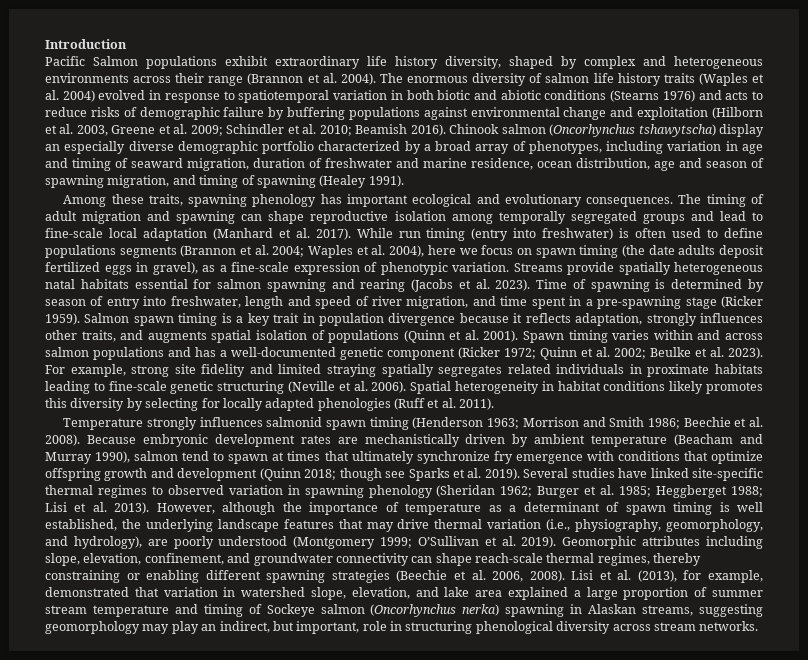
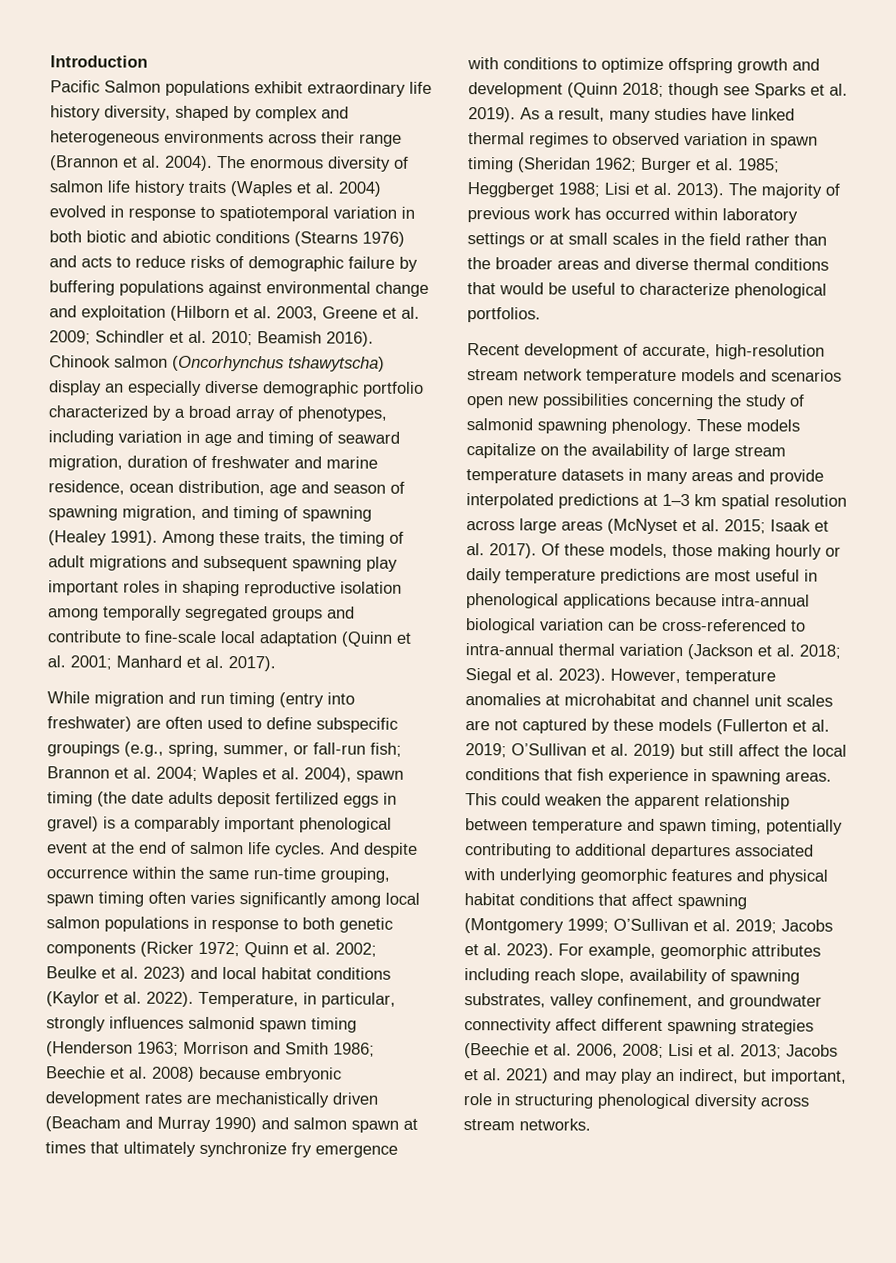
- Chinook salmon (Oncorhynchus tshawytscha) display an especially diverse demographic portfolio characterized by a broad array of phenotypes, including variation in age and timing of seaward migration, duration of freshwater and marine residence, ocean distribution, age and season of spawning migration, and timing of spawning (Healey 1991).
- Among these traits, spawning phenology has important ecological and evolutionary consequences. The timing of adult migration and spawning can shape reproductive isolation among temporally segregated groups and lead to fine-scale local adaptation (Manhard et al. 2017). While run timing (entry into freshwater) is often used to define populations segments (Brannon et al. 2004;
+ Chinook salmon (Oncorhynchus tshawytscha) display an especially diverse demographic portfolio characterized by a broad array of phenotypes, including variation in age and timing of seaward migration, duration of freshwater and marine residence, ocean distribution, age and season of spawning migration, and timing of spawning (Healey 1991). Among these traits, the timing of adult migrations and subsequent spawning play important roles in shaping reproductive isolation among temporally segregated groups and contribute to fine-scale local adaptation (Quinn et al. 2001; Manhard et al. 2017).
+ While migration and run timing (entry into freshwater) are often used to define subspecific groupings (e.g., spring, summer, or fall-run fish; Brannon et al. 2004;
- Waples et al. 2004), here we focus on spawn timing (the date adults deposit fertilized eggs in gravel), as a fine-scale expression of phenotypic variation. Streams provide spatially heterogeneous natal habitats essential for salmon spawning and rearing (Jacobs et al. 2023). Time of spawning is determined by season of entry into freshwater, length and speed of river migration, and time spent in a pre-spawning stage (Ricker 1959). Salmon spawn timing is a key trait in population divergence because it reflects adaptation, strongly influences other traits, and augments spatial isolation of populations (Quinn et al. 2001). Spawn timing varies within and across salmon populations and has a well-documented genetic component (Ricker 1972;
+ Waples et al. 2004), spawn timing (the date adults deposit fertilized eggs in gravel) is a comparably important phenological event at the end of salmon life cycles. And despite occurrence within the same run-time grouping, spawn timing often varies significantly among local salmon populations in response to both genetic components (Ricker 1972;
- Beulke et al. 2023). For example, strong site fidelity and limited straying spatially segregates related individuals in proximate habitats leading to fine-scale genetic structuring (Neville et al. 2006). Spatial heterogeneity in habitat conditions likely promotes this diversity by selecting for locally adapted phenologies (Ruff et al. 2011).
- Temperature strongly influences salmonid spawn timing (Henderson 1963;
+ Beulke et al. 2023) and local habitat conditions (Kaylor et al. 2022). Temperature, in particular, strongly influences salmonid spawn timing (Henderson 1963;
- Beechie et al. 2008). Because embryonic development rates are mechanistically driven by ambient temperature (Beacham and Murray 1990), salmon tend to spawn at times that ultimately synchronize fry emergence with conditions that optimize offspring growth and development (Quinn 2018;
+ Beechie et al. 2008) because embryonic development rates are mechanistically driven (Beacham and Murray 1990) and salmon spawn at times that ultimately synchronize fry emergence with conditions to optimize offspring growth and development (Quinn 2018;
- Several studies have linked site-specific thermal regimes to observed variation in spawning phenology (Sheridan 1962; Burger et al. 1985; Heggberget 1988; Lisi et al. 2013).
+ As a result, many studies have linked thermal regimes to observed variation in spawn timing (Sheridan 1962; Burger et al. 1985; Heggberget 1988; Lisi et al. 2013).
- However, although the importance of temperature as a determinant of spawn timing is well established, the underlying landscape features that may drive thermal variation (i.e., physiography, geomorphology, and hydrology), are poorly understood (Montgomery 1999; O’Sullivan et al. 2019). Geomorphic attributes including slope, elevation, confinement, and groundwater connectivity can shape reach-scale thermal regimes, thereby constraining or enabling different spawning strategies (Beechie et al. 2006, 2008). Lisi et al. (2013), for example, demonstrated that variation in watershed slope, elevation, and lake area explained a large proportion of summer stream temperature and timing of Sockeye salmon (Oncorhynchus nerka) spawning in Alaskan streams, suggesting geomorphology may play an indirect, but important, role in structuring phenological diversity across stream networks.
+ The majority of previous work has occurred within laboratory settings or at small scales in the field rather than the broader areas and diverse thermal conditions that would be useful to characterize phenological portfolios.
+ Recent development of accurate, high-resolution stream network temperature models and scenarios open new possibilities concerning the study of salmonid spawning phenology. These models capitalize on the availability of large stream temperature datasets in many areas and provide interpolated predictions at 1–3 km spatial resolution across large areas (McNyset et al. 2015; Isaak et al. 2017). Of these models, those making hourly or daily temperature predictions are most useful in phenological applications because intra-annual biological variation can be cross-referenced to intra-annual thermal variation (Jackson et al. 2018; Siegal et al. 2023). However, temperature anomalies at microhabitat and channel unit scales are not captured by these models (Fullerton et al. 2019; O’Sullivan et al. 2019) but still affect the local conditions that fish experience in spawning areas. This could weaken the apparent relationship between temperature and spawn timing, potentially contributing to additional departures associated with underlying geomorphic features and physical habitat conditions that affect spawning (Montgomery 1999; O’Sullivan et al. 2019; Jacobs et al. 2023). For example, geomorphic attributes including reach slope, availability of spawning substrates, valley confinement, and groundwater connectivity affect different spawning strategies (Beechie et al. 2006, 2008; Lisi et al. 2013; Jacobs et al. 2021) and may play an indirect, but important, role in structuring phenological diversity across stream networks.

